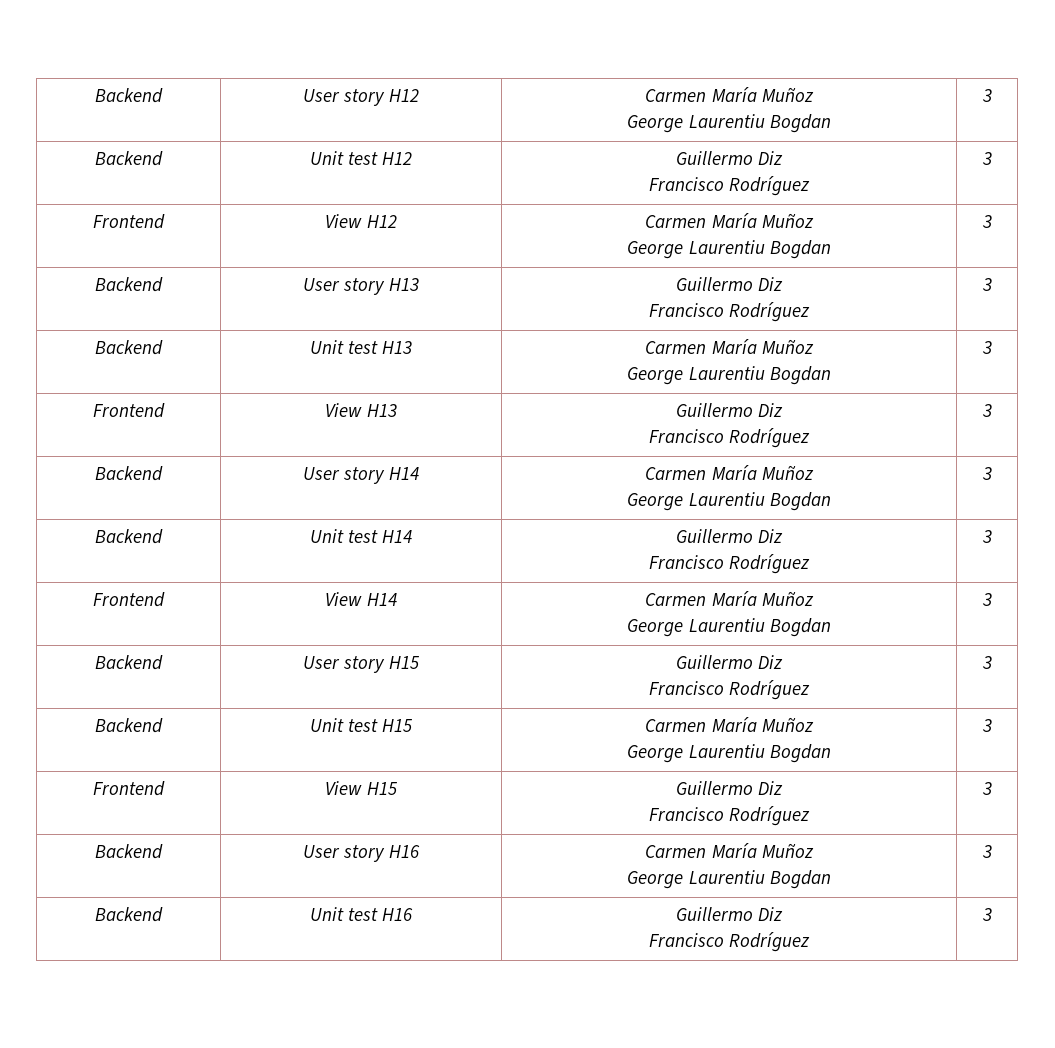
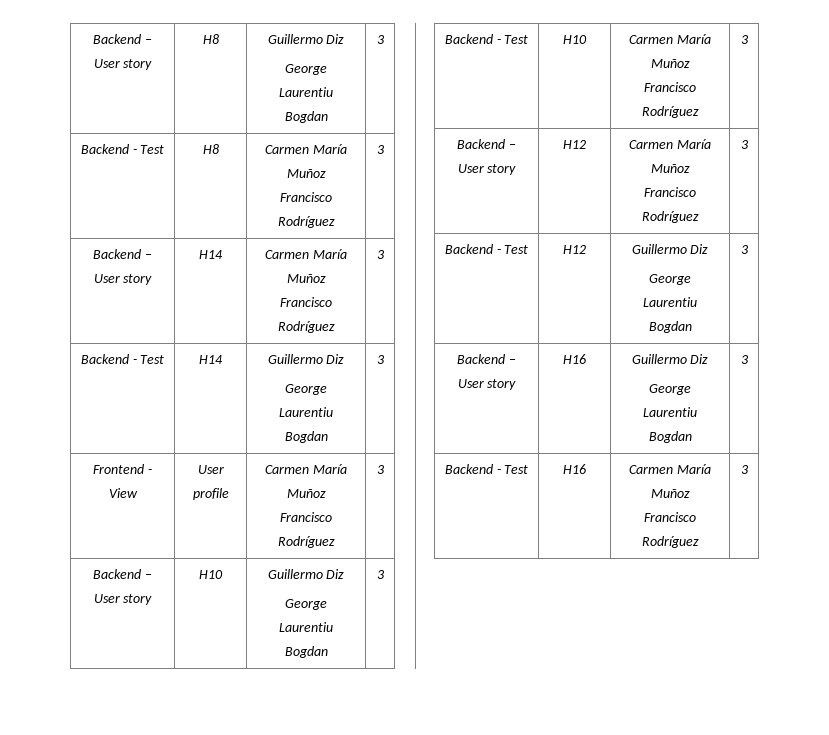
- Backend | User story H12 | Carmen María Muñoz
+ Backend – User story | H8 | Guillermo Diz
  George Laurentiu Bogdan | 3
- Backend | Unit test H12 | Guillermo Diz
+ Backend - Test | H8 | Carmen María Muñoz
  Francisco Rodríguez | 3
- Frontend | View H12 | Carmen María Muñoz
+ Backend – User story | H14 | Carmen María Muñoz
+ Francisco Rodríguez | 3
+ Backend - Test | H14 | Guillermo Diz
  George Laurentiu Bogdan | 3
- Backend | User story H13 | Guillermo Diz
+ Frontend - View | User profile | Carmen María Muñoz
  Francisco Rodríguez | 3
- Backend | Unit test H13 | Carmen María Muñoz
+ Backend – User story | H10 | Guillermo Diz
  George Laurentiu Bogdan | 3
- Frontend | View H13 | Guillermo Diz
+ Backend - Test | H10 | Carmen María Muñoz
  Francisco Rodríguez | 3
- Backend | User story H14 | Carmen María Muñoz
+ Backend – User story | H12 | Carmen María Muñoz
+ Francisco Rodríguez | 3
+ Backend - Test | H12 | Guillermo Diz
  George Laurentiu Bogdan | 3
- Backend | Unit test H14 | Guillermo Diz
- Francisco Rodríguez | 3
- Frontend | View H14 | Carmen María Muñoz
+ Backend – User story | H16 | Guillermo Diz
  George Laurentiu Bogdan | 3
- Backend | User story H15 | Guillermo Diz
- Francisco Rodríguez | 3
- Backend | Unit test H15 | Carmen María Muñoz
- George Laurentiu Bogdan | 3
- Frontend | View H15 | Guillermo Diz
- Francisco Rodríguez | 3
- Backend | User story H16 | Carmen María Muñoz
- George Laurentiu Bogdan | 3
- Backend | Unit test H16 | Guillermo Diz
+ Backend - Test | H16 | Carmen María Muñoz

